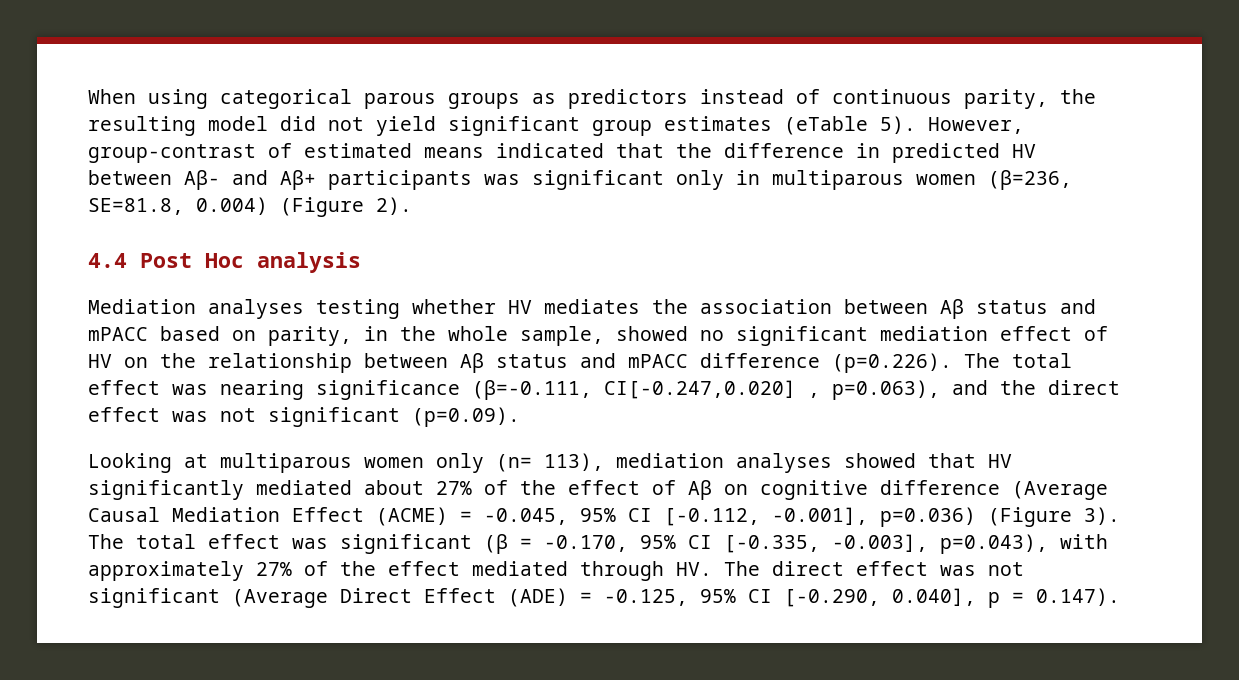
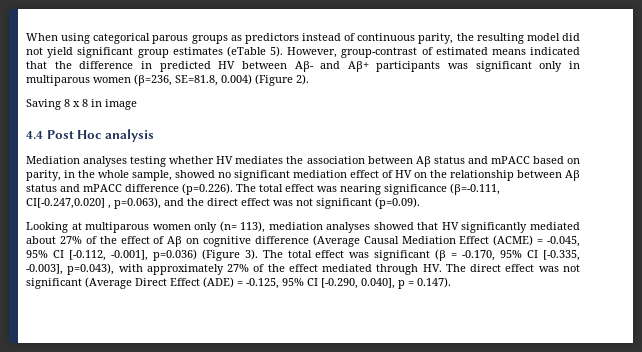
+ Saving 8 x 8 in image

